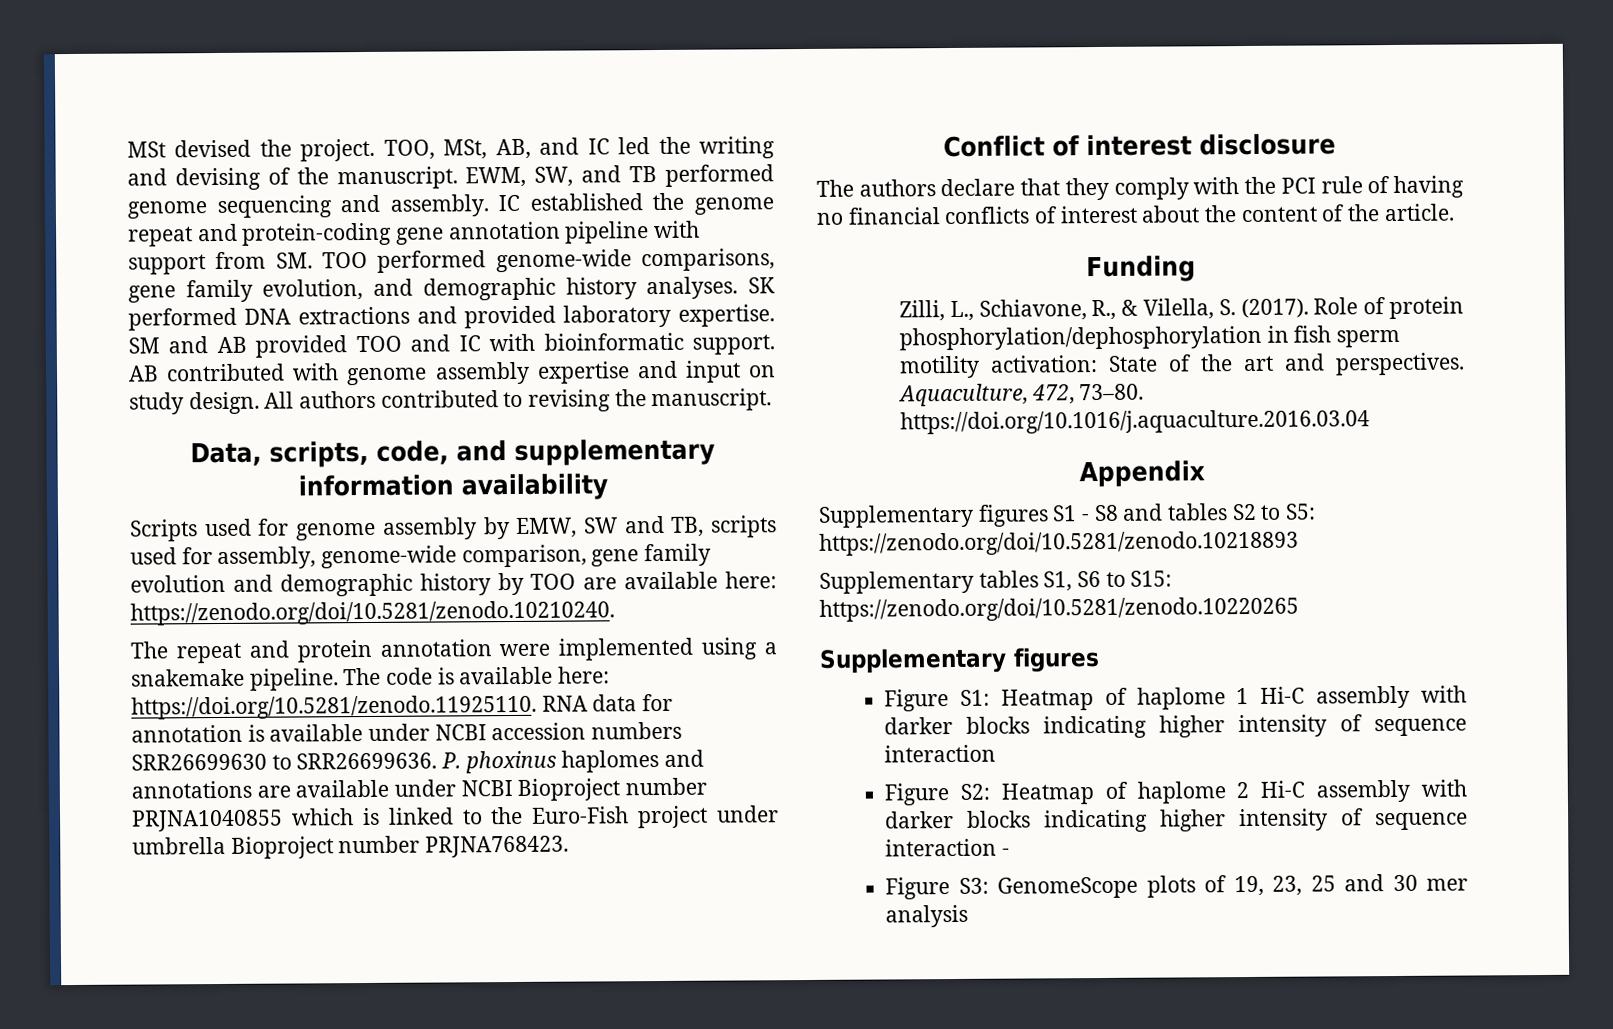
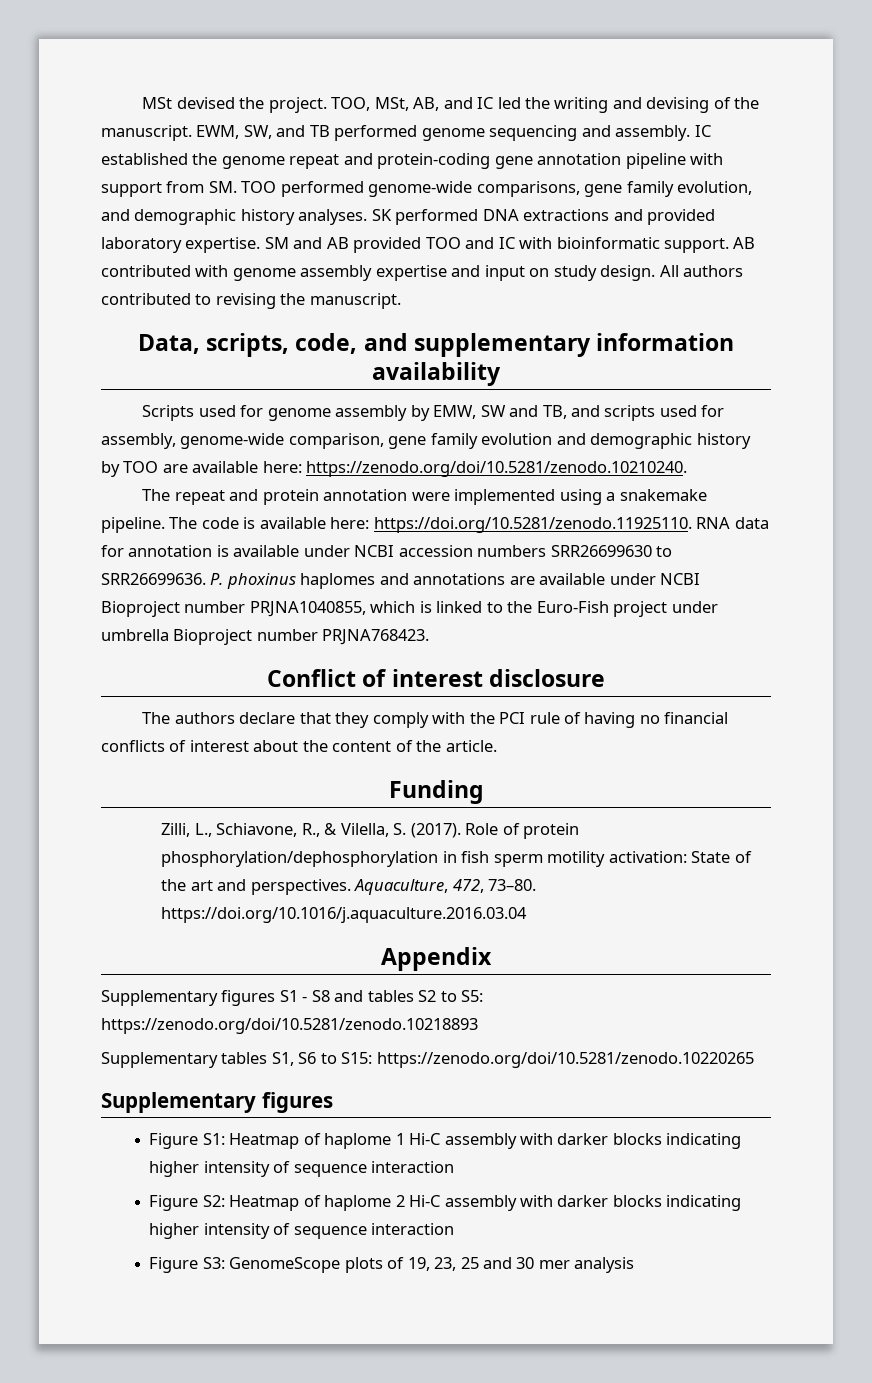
- Scripts used for genome assembly by EMW, SW and TB, scripts used for assembly, genome-wide comparison, gene family evolution and demographic history by TOO are available here: https://zenodo.org/doi/10.5281/zenodo.10210240.
+ Scripts used for genome assembly by EMW, SW and TB, and scripts used for assembly, genome-wide comparison, gene family evolution and demographic history by TOO are available here: https://zenodo.org/doi/10.5281/zenodo.10210240.
- P. phoxinus haplomes and annotations are available under NCBI Bioproject number PRJNA1040855 which is linked to the Euro-Fish project under umbrella Bioproject number PRJNA768423.
+ P. phoxinus haplomes and annotations are available under NCBI Bioproject number PRJNA1040855, which is linked to the Euro-Fish project under umbrella Bioproject number PRJNA768423.
- Figure S2: Heatmap of haplome 2 Hi-C assembly with darker blocks indicating higher intensity of sequence interaction -
+ Figure S2: Heatmap of haplome 2 Hi-C assembly with darker blocks indicating higher intensity of sequence interaction

